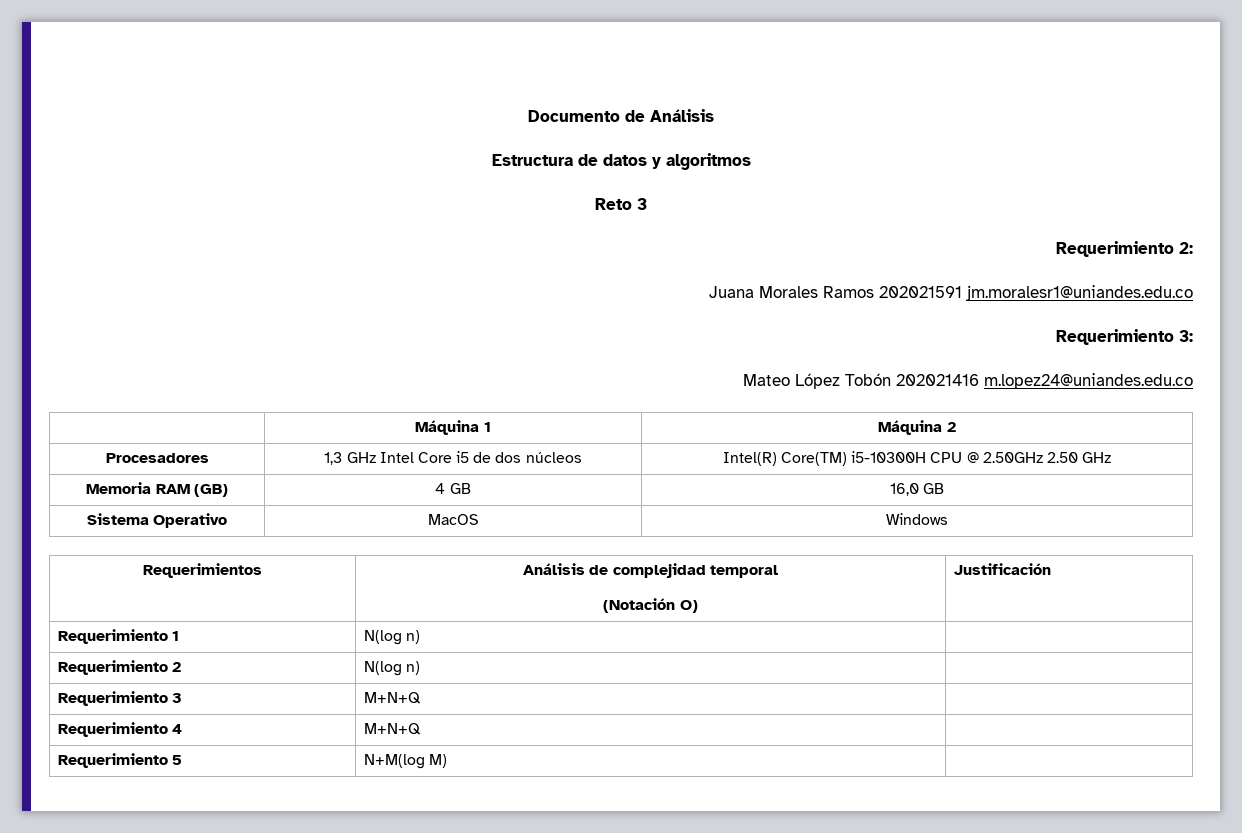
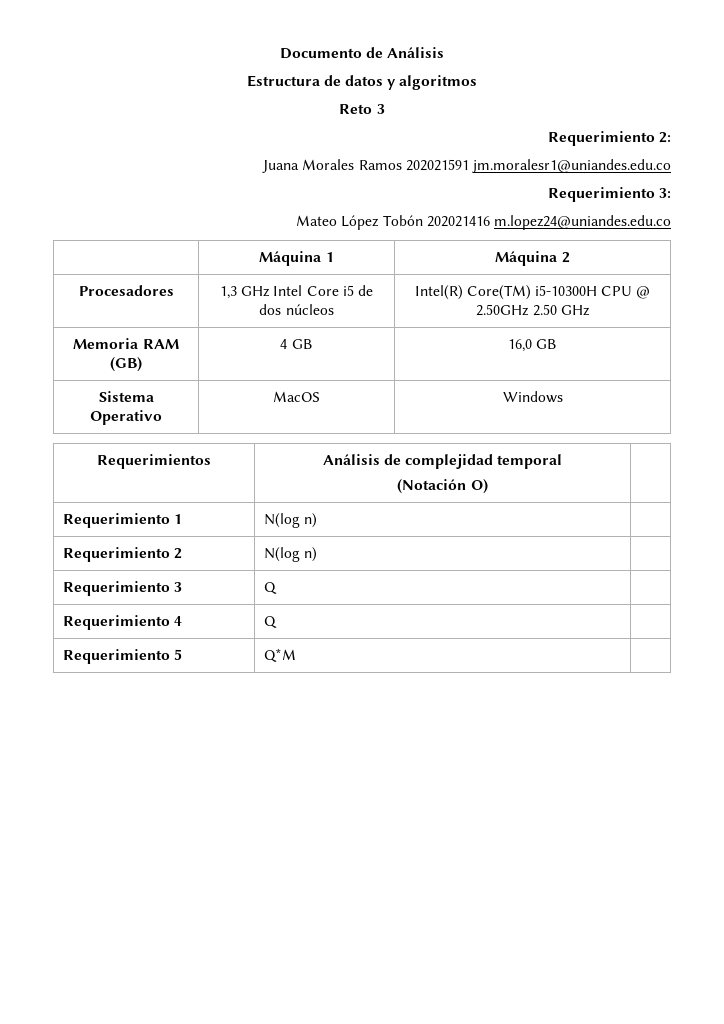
  Requerimientos | Análisis de complejidad temporal
- (Notación O) | Justificación
+ (Notación O) |
- Requerimiento 3 | M+N+Q |
+ Requerimiento 3 | Q |
- Requerimiento 4 | M+N+Q |
+ Requerimiento 4 | Q |
- Requerimiento 5 | N+M(log M) |
+ Requerimiento 5 | Q*M |

